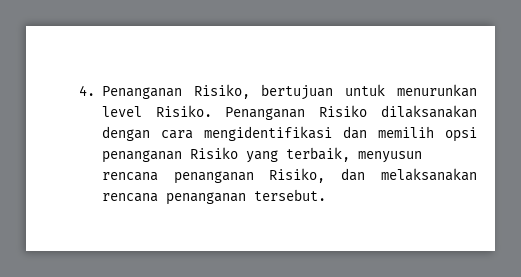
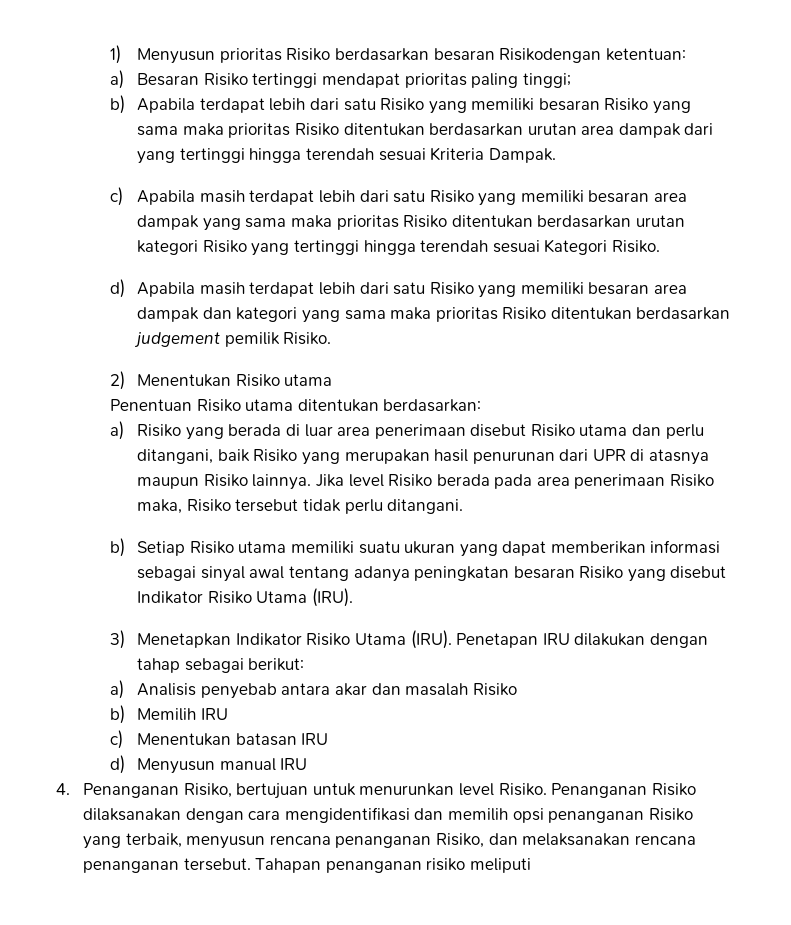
+ 1) Menyusun prioritas Risiko berdasarkan besaran Risikodengan ketentuan:
+ a) Besaran Risiko tertinggi mendapat prioritas paling tinggi;
+ b) Apabila terdapat lebih dari satu Risiko yang memiliki besaran Risiko yang sama maka prioritas Risiko ditentukan berdasarkan urutan area dampak dari yang tertinggi hingga terendah sesuai Kriteria Dampak.
+ c) Apabila masih terdapat lebih dari satu Risiko yang memiliki besaran area dampak yang sama maka prioritas Risiko ditentukan berdasarkan urutan kategori Risiko yang tertinggi hingga terendah sesuai Kategori Risiko.
+ d) Apabila masih terdapat lebih dari satu Risiko yang memiliki besaran area dampak dan kategori yang sama maka prioritas Risiko ditentukan berdasarkan judgement pemilik Risiko.
+ 2) Menentukan Risiko utama
+ Penentuan Risiko utama ditentukan berdasarkan:
+ a) Risiko yang berada di luar area penerimaan disebut Risiko utama dan perlu ditangani, baik Risiko yang merupakan hasil penurunan dari UPR di atasnya maupun Risiko lainnya. Jika level Risiko berada pada area penerimaan Risiko maka, Risiko tersebut tidak perlu ditangani.
+ b) Setiap Risiko utama memiliki suatu ukuran yang dapat memberikan informasi sebagai sinyal awal tentang adanya peningkatan besaran Risiko yang disebut Indikator Risiko Utama (IRU).
+ 3) Menetapkan Indikator Risiko Utama (IRU). Penetapan IRU dilakukan dengan tahap sebagai berikut:
+ a) Analisis penyebab antara akar dan masalah Risiko
+ b) Memilih IRU
+ c) Menentukan batasan IRU
+ d) Menyusun manual IRU
+ Tahapan penanganan risiko meliputi

